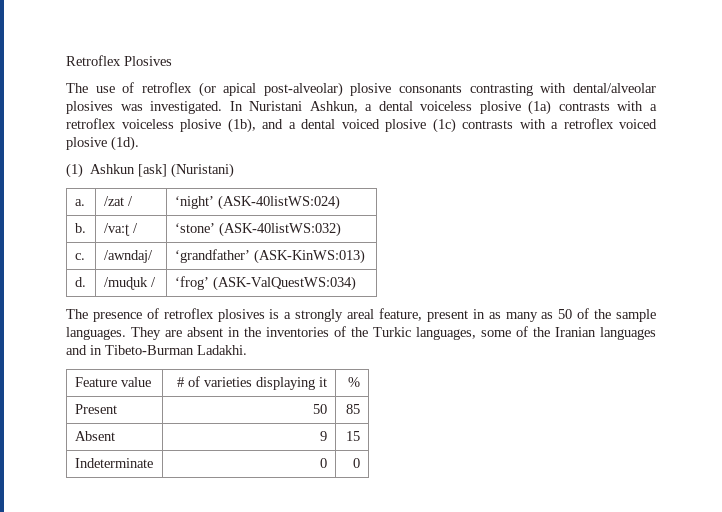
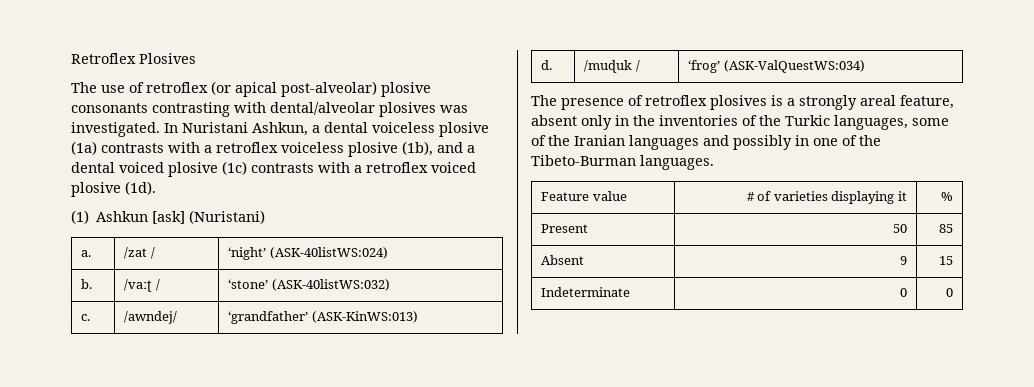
- c. | /awndaj/ | ‘grandfather’ (ASK-KinWS:013)
+ c. | /awndej/ | ‘grandfather’ (ASK-KinWS:013)
- The presence of retroflex plosives is a strongly areal feature, present in as many as 50 of the sample languages. They are absent in the inventories of the Turkic languages, some of the Iranian languages and in Tibeto-Burman Ladakhi.
+ The presence of retroflex plosives is a strongly areal feature, absent only in the inventories of the Turkic languages, some of the Iranian languages and possibly in one of the Tibeto-Burman languages.

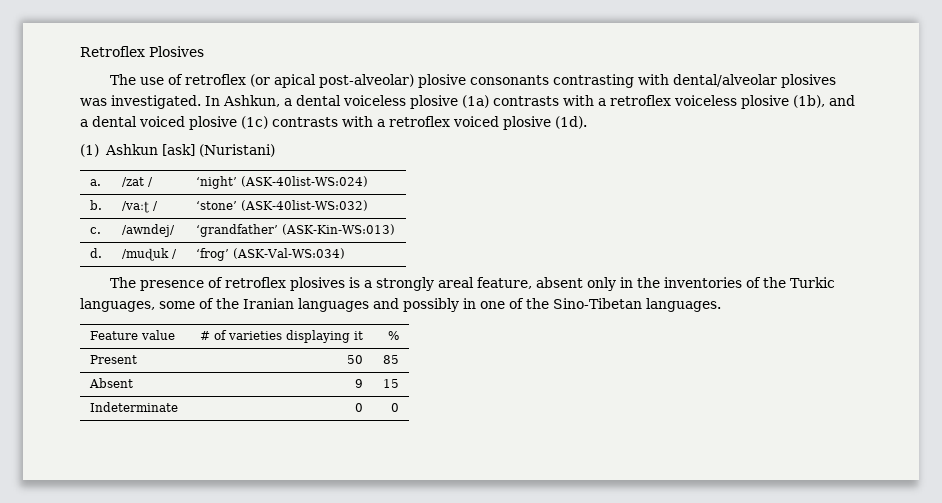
- In Nuristani Ashkun, a dental voiceless plosive (1a) contrasts with a retroflex voiceless plosive (1b), and a dental voiced plosive (1c) contrasts with a retroflex voiced plosive (1d).
+ In Ashkun, a dental voiceless plosive (1a) contrasts with a retroflex voiceless plosive (1b), and a dental voiced plosive (1c) contrasts with a retroflex voiced plosive (1d).
- a. | /zat / | ‘night’ (ASK-40listWS:024)
+ a. | /zat / | ‘night’ (ASK-40list-WS:024)
- b. | /vaːʈ / | ‘stone’ (ASK-40listWS:032)
+ b. | /vaːʈ / | ‘stone’ (ASK-40list-WS:032)
- c. | /awndej/ | ‘grandfather’ (ASK-KinWS:013)
+ c. | /awndej/ | ‘grandfather’ (ASK-Kin-WS:013)
- d. | /muɖuk / | ‘frog’ (ASK-ValQuestWS:034)
+ d. | /muɖuk / | ‘frog’ (ASK-Val-WS:034)
- The presence of retroflex plosives is a strongly areal feature, absent only in the inventories of the Turkic languages, some of the Iranian languages and possibly in one of the Tibeto-Burman languages.
+ The presence of retroflex plosives is a strongly areal feature, absent only in the inventories of the Turkic languages, some of the Iranian languages and possibly in one of the Sino-Tibetan languages.

